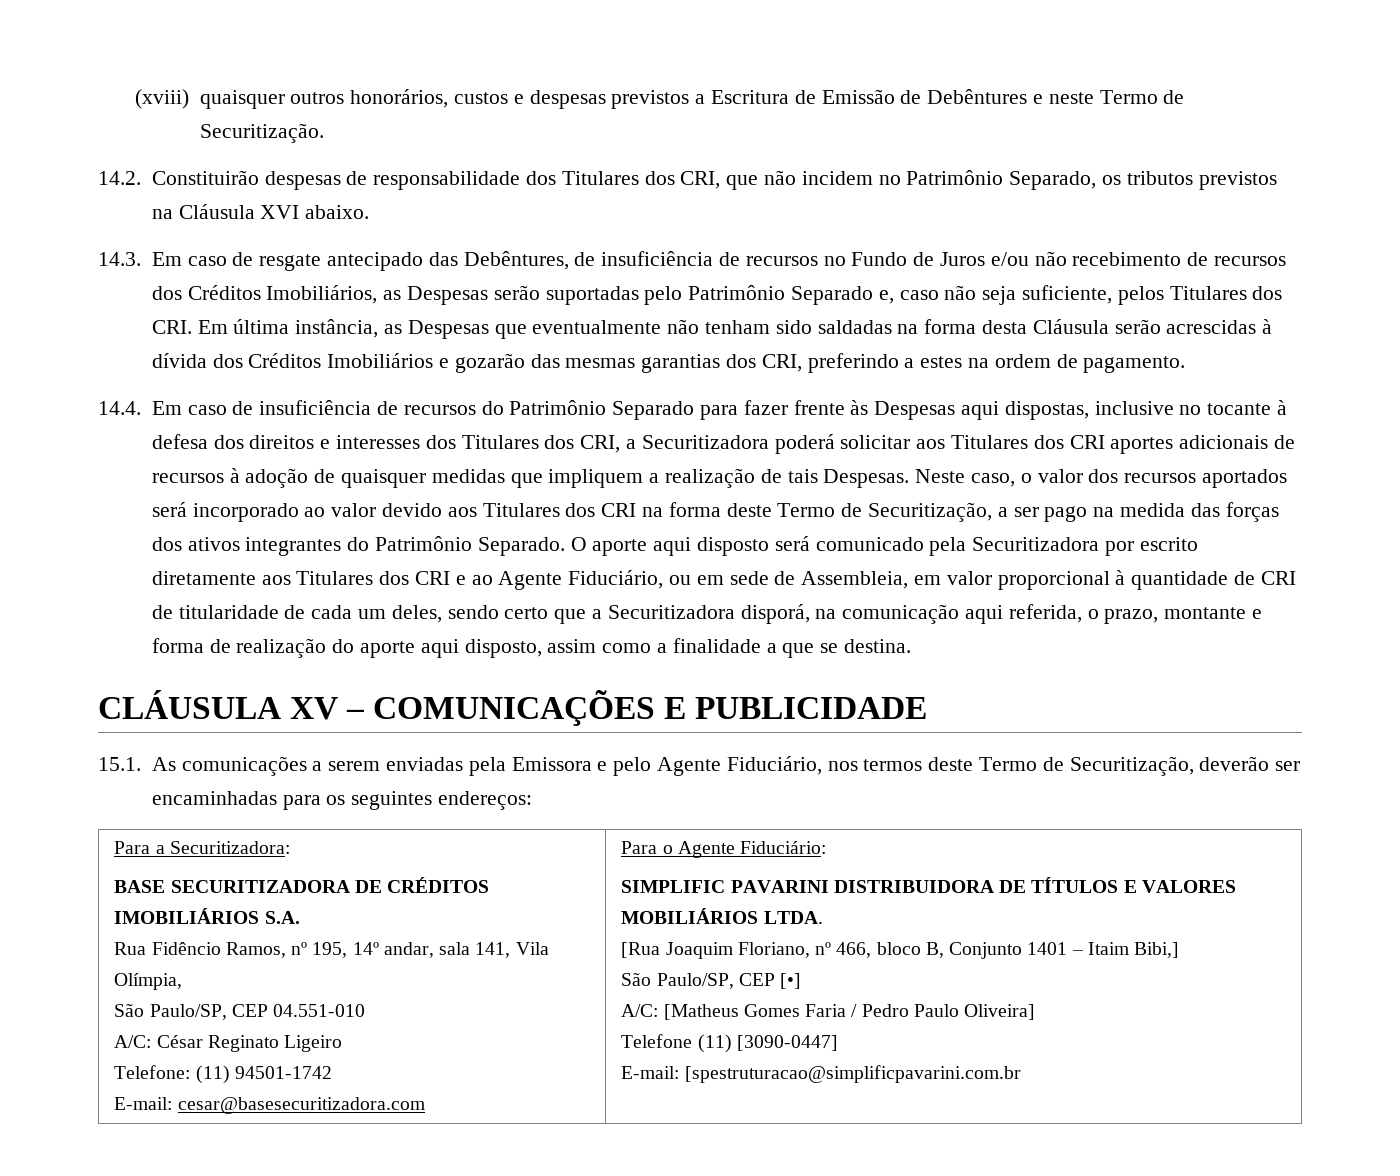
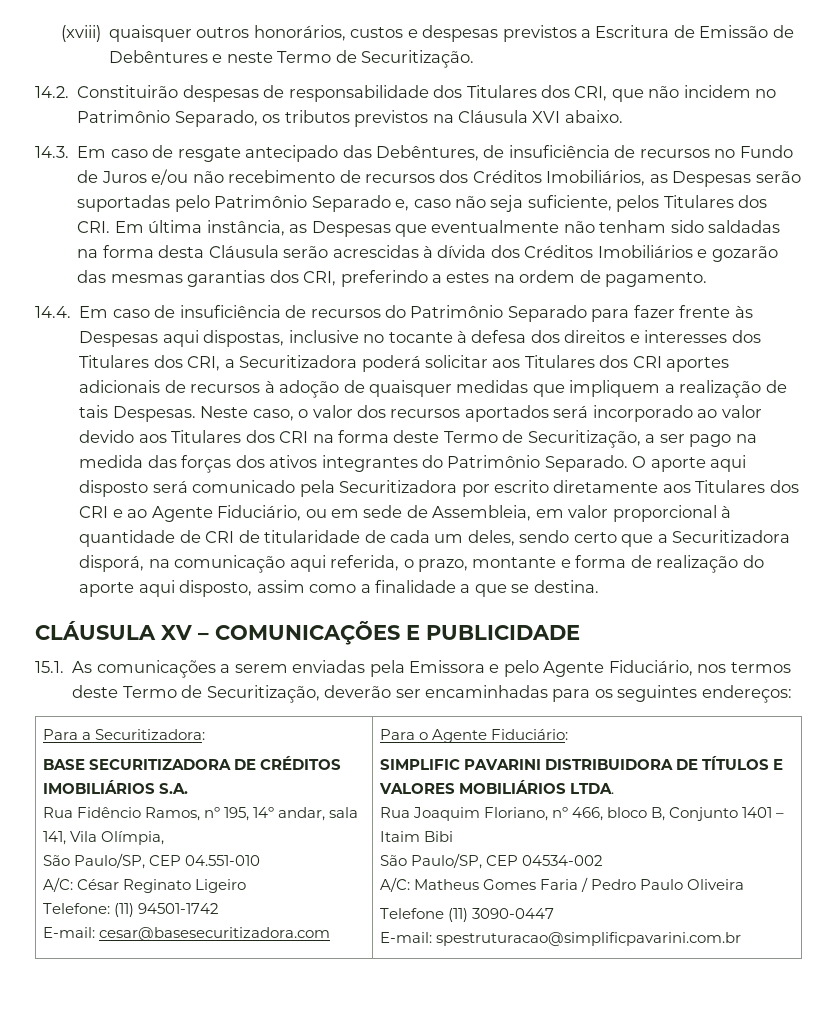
- [Rua Joaquim Floriano, nº 466, bloco B, Conjunto 1401 – Itaim Bibi,]
- São Paulo/SP, CEP [•]
- A/C: [Matheus Gomes Faria / Pedro Paulo Oliveira]
+ Rua Joaquim Floriano, nº 466, bloco B, Conjunto 1401 – Itaim Bibi
+ São Paulo/SP, CEP 04534-002
+ A/C: Matheus Gomes Faria / Pedro Paulo Oliveira
- Telefone (11) [3090-0447]
- E-mail: [spestruturacao@simplificpavarini.com.br
+ Telefone (11) 3090-0447
+ E-mail: spestruturacao@simplificpavarini.com.br

